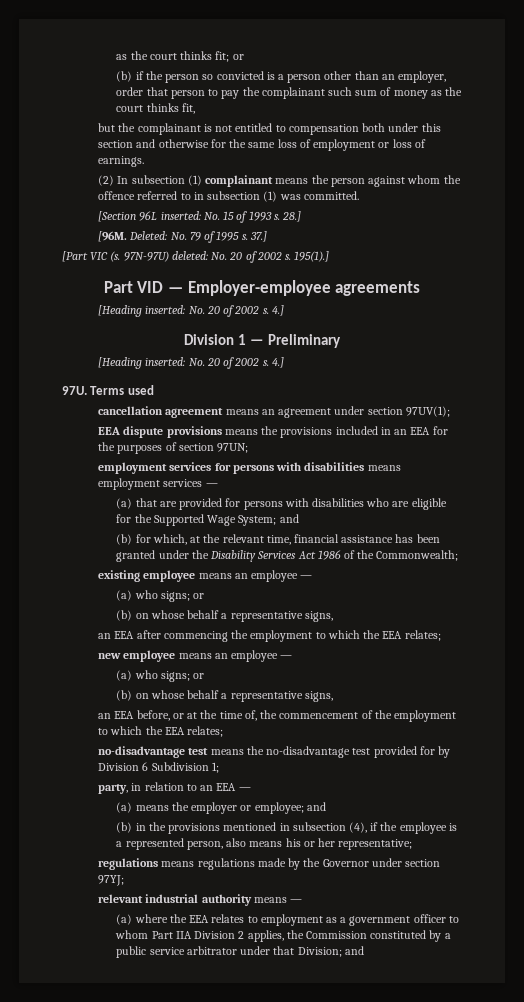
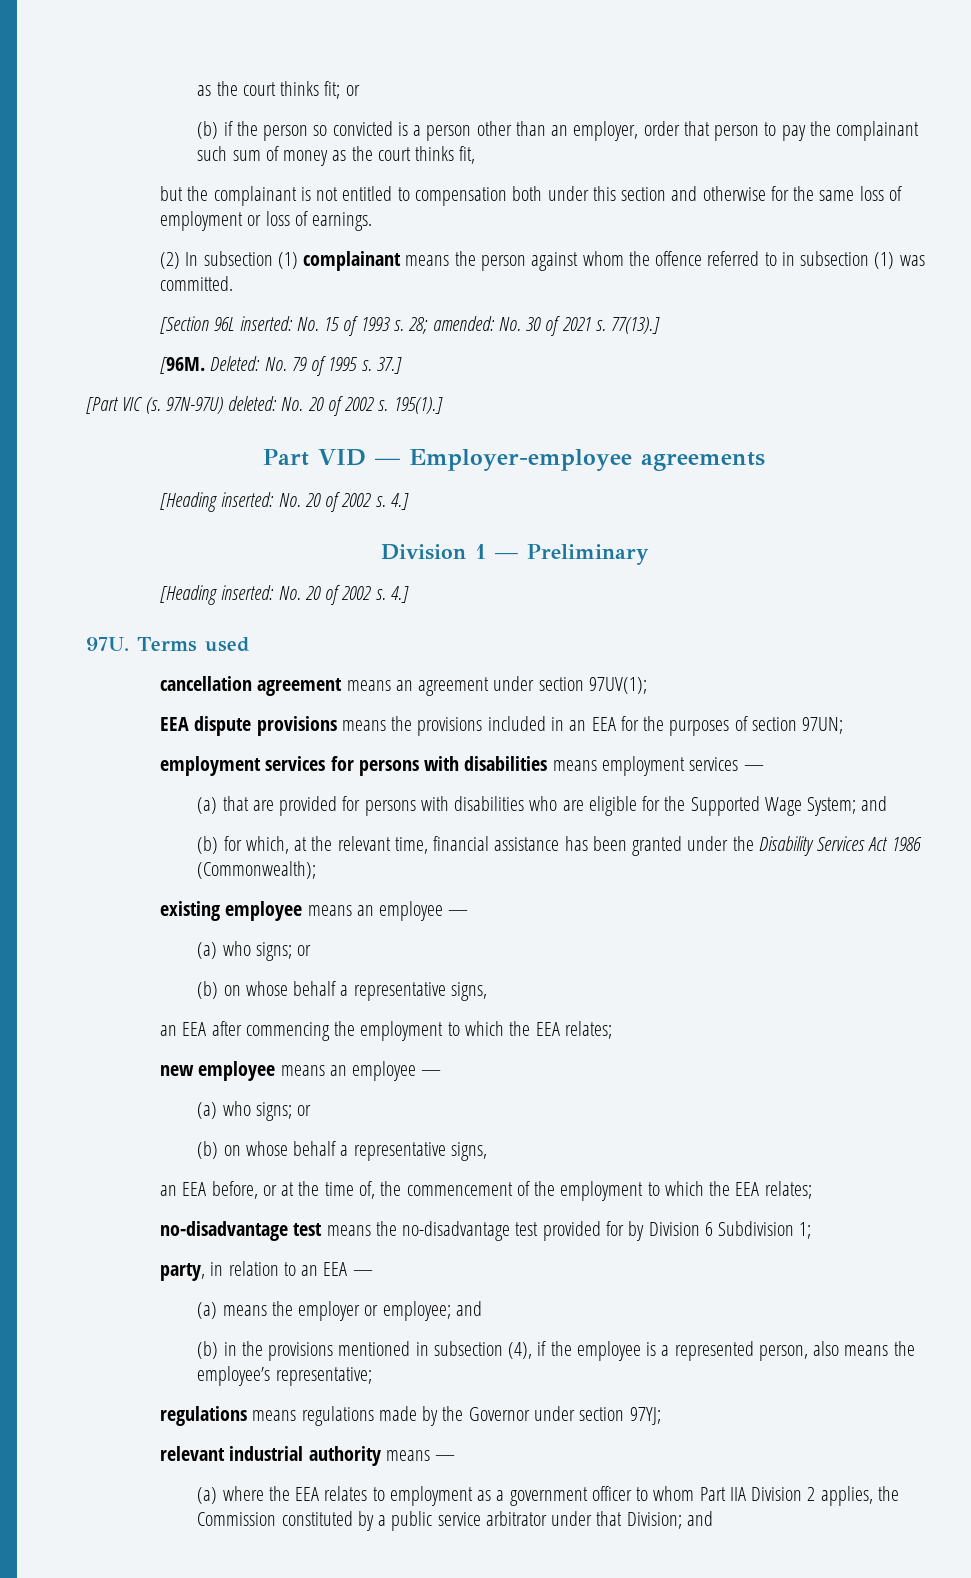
- 28.]
+ 28; amended: No. 30 of 2021 s. 77(13).]
- (b) for which, at the relevant time, financial assistance has been granted under the Disability Services Act 1986 of the Commonwealth;
+ (b) for which, at the relevant time, financial assistance has been granted under the Disability Services Act 1986 (Commonwealth);
- (b) in the provisions mentioned in subsection (4), if the employee is a represented person, also means his or her representative;
+ (b) in the provisions mentioned in subsection (4), if the employee is a represented person, also means the employee’s representative;

